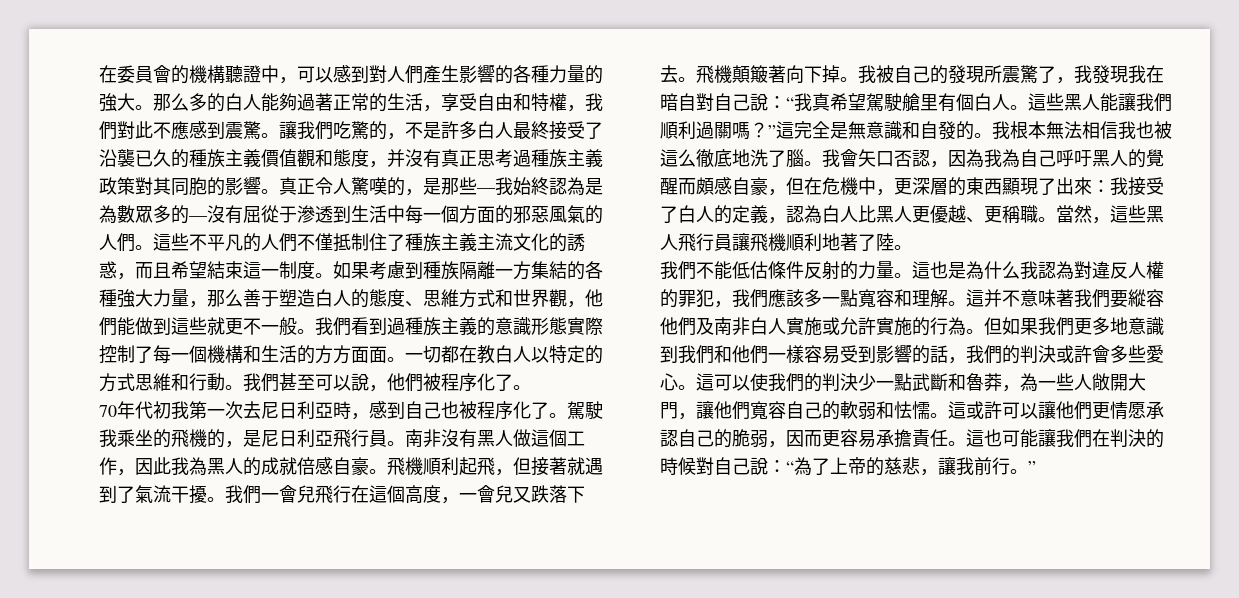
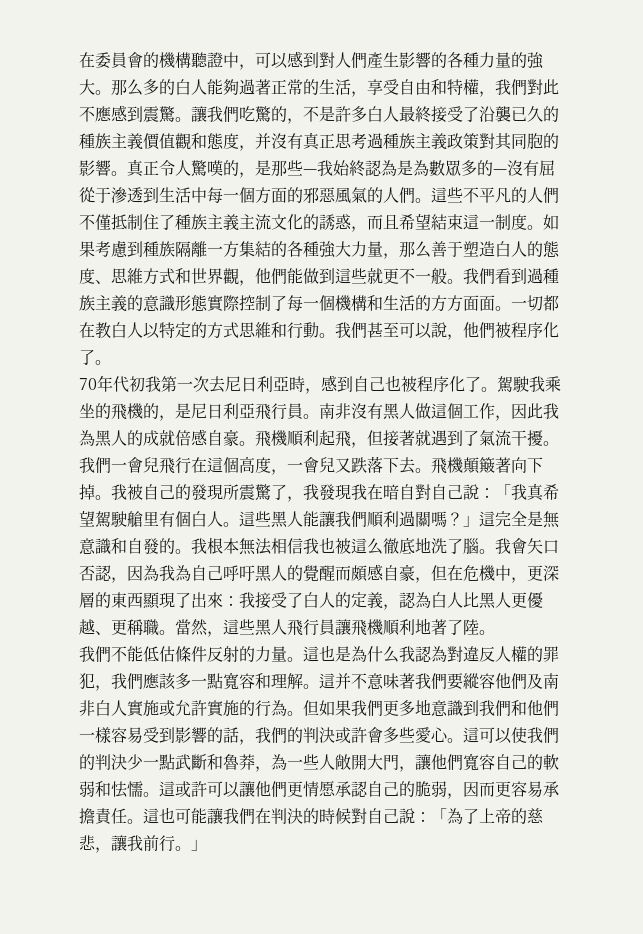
- 我被自己的發現所震驚了，我發現我在暗自對自己說：“我真希望駕駛艙里有個白人。
+ 我被自己的發現所震驚了，我發現我在暗自對自己說：「我真希望駕駛艙里有個白人。
- 這些黑人能讓我們順利過關嗎？”這完全是無意識和自發的。
+ 這些黑人能讓我們順利過關嗎？」這完全是無意識和自發的。
- 這也可能讓我們在判決的時候對自己說：“為了上帝的慈悲，讓我前行。”
+ 這也可能讓我們在判決的時候對自己說：「為了上帝的慈悲，讓我前行。」

